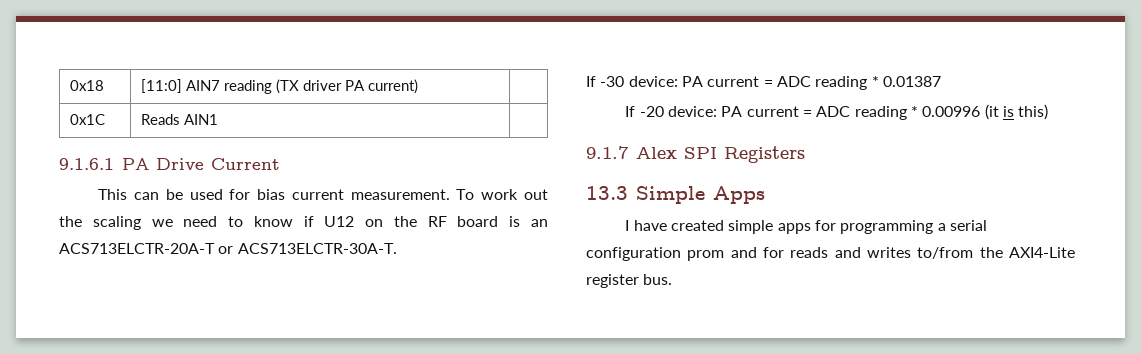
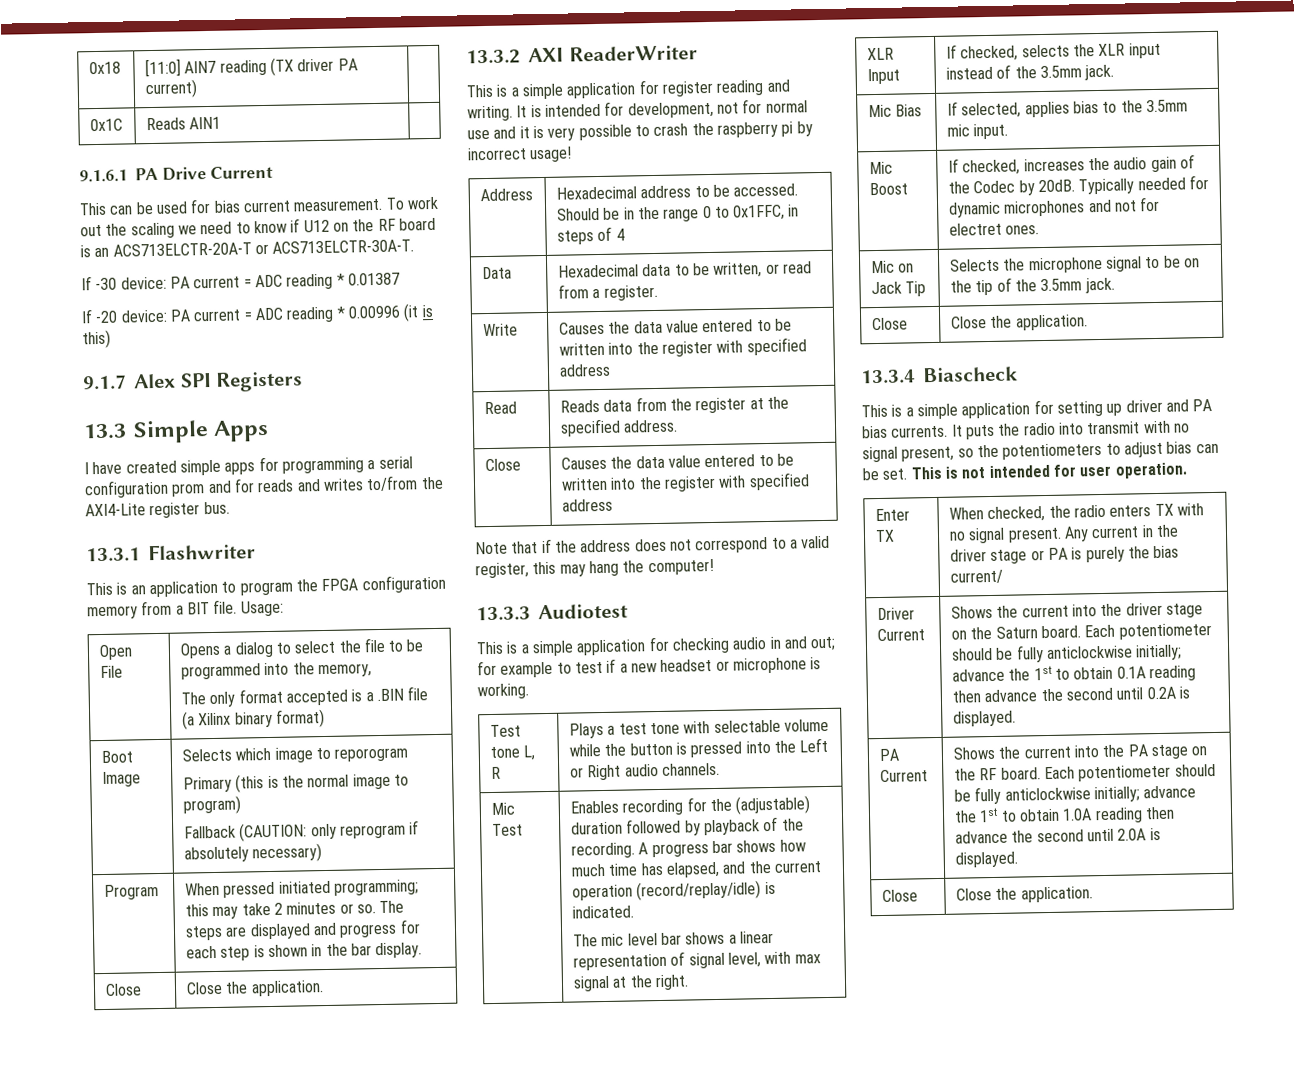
+ 13.3.1 Flashwriter
+ This is an application to program the FPGA configuration memory from a BIT file. Usage:
+ Open File | Opens a dialog to select the file to be programmed into the memory,
+ The only format accepted is a .BIN file (a Xilinx binary format)
+ Boot Image | Selects which image to reporogram
+ Primary (this is the normal image to program)
+ Fallback (CAUTION: only reprogram if absolutely necessary)
+ Program | When pressed initiated programming; this may take 2 minutes or so. The steps are displayed and progress for each step is shown in the bar display.
+ Close | Close the application.
+ 13.3.2 AXI ReaderWriter
+ This is a simple application for register reading and writing. It is intended for development, not for normal use and it is very possible to crash the raspberry pi by incorrect usage!
+ Address | Hexadecimal address to be accessed. Should be in the range 0 to 0x1FFC, in steps of 4
+ Data | Hexadecimal data to be written, or read from a register.
+ Write | Causes the data value entered to be written into the register with specified address
+ Read | Reads data from the register at the specified address.
+ Close | Causes the data value entered to be written into the register with specified address
+ Note that if the address does not correspond to a valid register, this may hang the computer!
+ 13.3.3 Audiotest
+ This is a simple application for checking audio in and out; for example to test if a new headset or microphone is working.
+ Test tone L, R | Plays a test tone with selectable volume while the button is pressed into the Left or Right audio channels.
+ Mic Test | Enables recording for the (adjustable) duration followed by playback of the recording. A progress bar shows how much time has elapsed, and the current operation (record/replay/idle) is indicated.
+ The mic level bar shows a linear representation of signal level, with max signal at the right.
+ XLR Input | If checked, selects the XLR input instead of the 3.5mm jack.
+ Mic Bias | If selected, applies bias to the 3.5mm mic input.
+ Mic Boost | If checked, increases the audio gain of the Codec by 20dB. Typically needed for dynamic microphones and not for electret ones.
+ Mic on Jack Tip | Selects the microphone signal to be on the tip of the 3.5mm jack.
+ Close | Close the application.
+ 13.3.4 Biascheck
+ This is a simple application for setting up driver and PA bias currents. It puts the radio into transmit with no signal present, so the potentiometers to adjust bias can be set. This is not intended for user operation.
+ Enter TX | When checked, the radio enters TX with no signal present. Any current in the driver stage or PA is purely the bias current/
+ Driver Current | Shows the current into the driver stage on the Saturn board. Each potentiometer should be fully anticlockwise initially; advance the 1st to obtain 0.1A reading then advance the second until 0.2A is displayed.
+ PA Current | Shows the current into the PA stage on the RF board. Each potentiometer should be fully anticlockwise initially; advance the 1st to obtain 1.0A reading then advance the second until 2.0A is displayed.
+ Close | Close the application.

